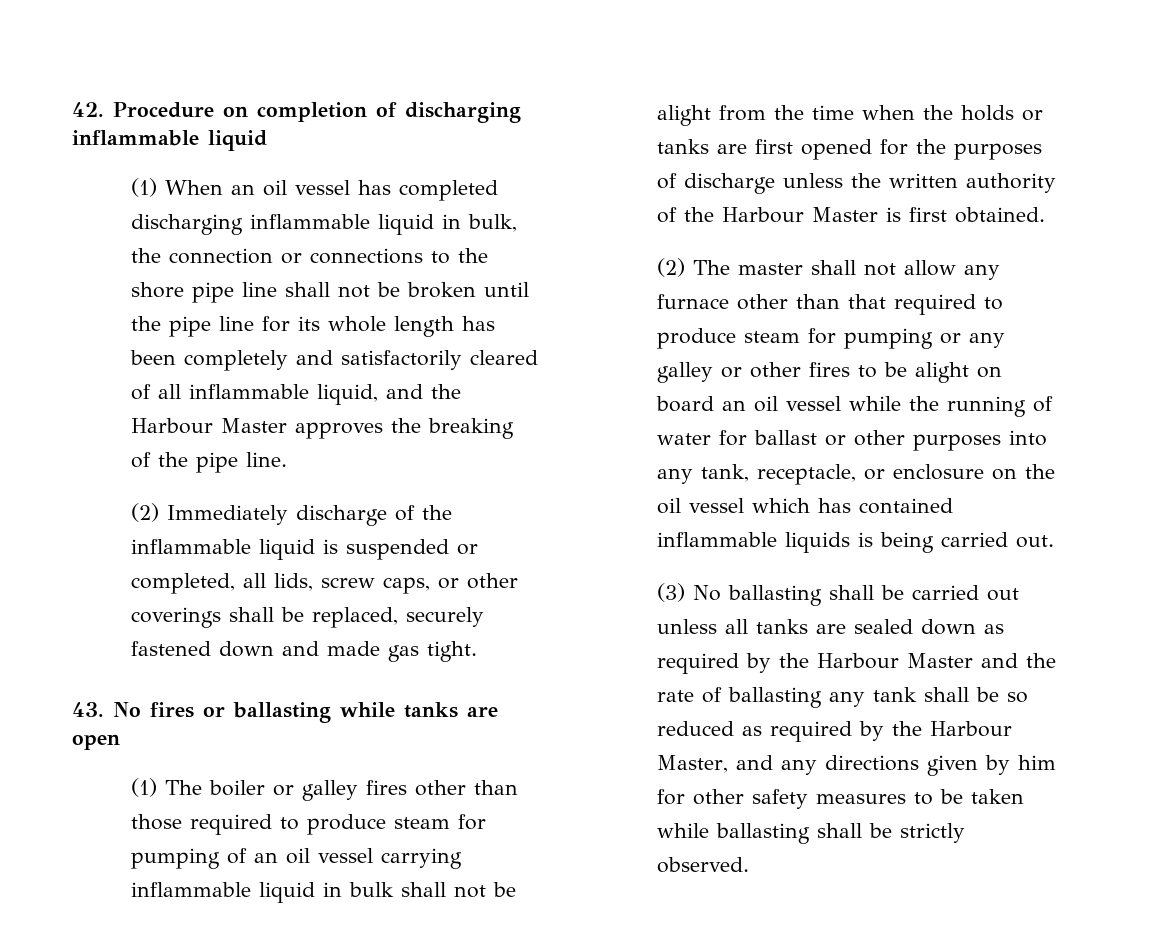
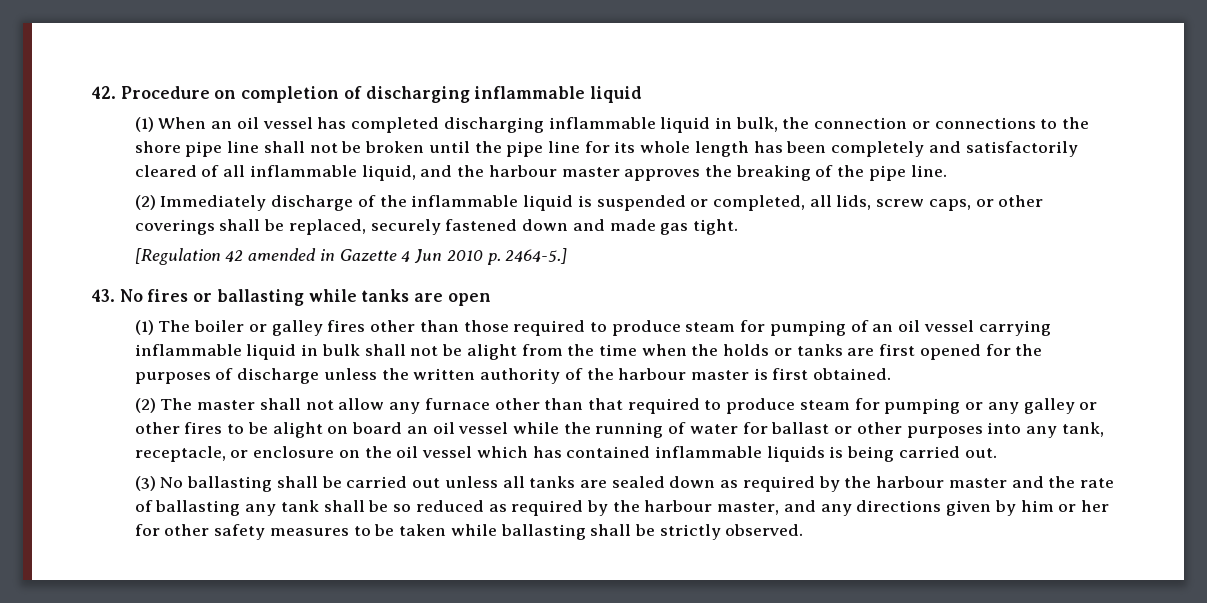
- (1) When an oil vessel has completed discharging inflammable liquid in bulk, the connection or connections to the shore pipe line shall not be broken until the pipe line for its whole length has been completely and satisfactorily cleared of all inflammable liquid, and the Harbour Master approves the breaking of the pipe line.
+ (1) When an oil vessel has completed discharging inflammable liquid in bulk, the connection or connections to the shore pipe line shall not be broken until the pipe line for its whole length has been completely and satisfactorily cleared of all inflammable liquid, and the harbour master approves the breaking of the pipe line.
+ [Regulation 42 amended in Gazette 4 Jun 2010 p. 2464-5.]
- (1) The boiler or galley fires other than those required to produce steam for pumping of an oil vessel carrying inflammable liquid in bulk shall not be alight from the time when the holds or tanks are first opened for the purposes of discharge unless the written authority of the Harbour Master is first obtained.
+ (1) The boiler or galley fires other than those required to produce steam for pumping of an oil vessel carrying inflammable liquid in bulk shall not be alight from the time when the holds or tanks are first opened for the purposes of discharge unless the written authority of the harbour master is first obtained.
- (3) No ballasting shall be carried out unless all tanks are sealed down as required by the Harbour Master and the rate of ballasting any tank shall be so reduced as required by the Harbour Master, and any directions given by him for other safety measures to be taken while ballasting shall be strictly observed.
+ (3) No ballasting shall be carried out unless all tanks are sealed down as required by the harbour master and the rate of ballasting any tank shall be so reduced as required by the harbour master, and any directions given by him or her for other safety measures to be taken while ballasting shall be strictly observed.

